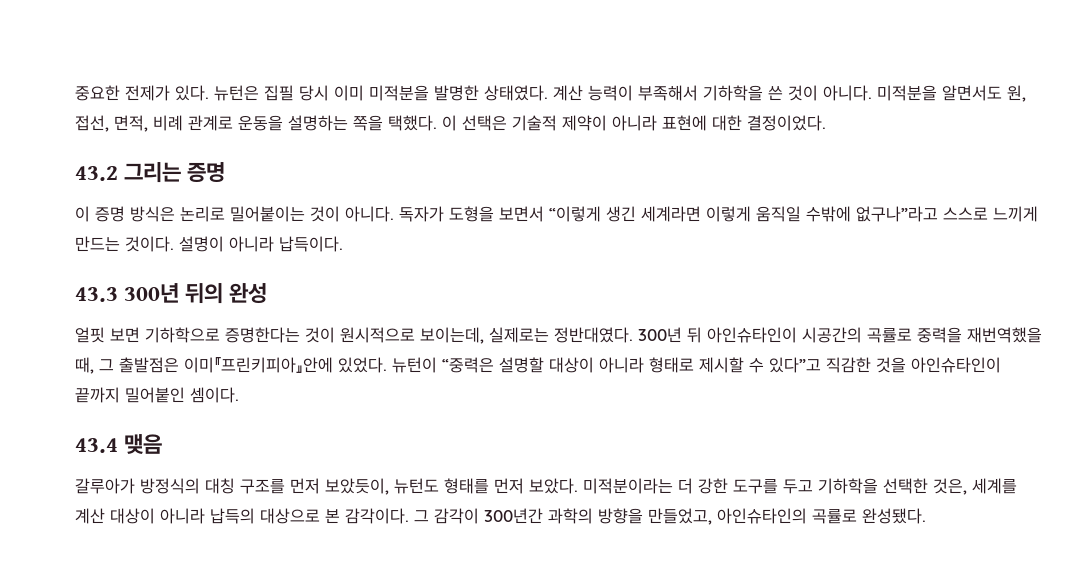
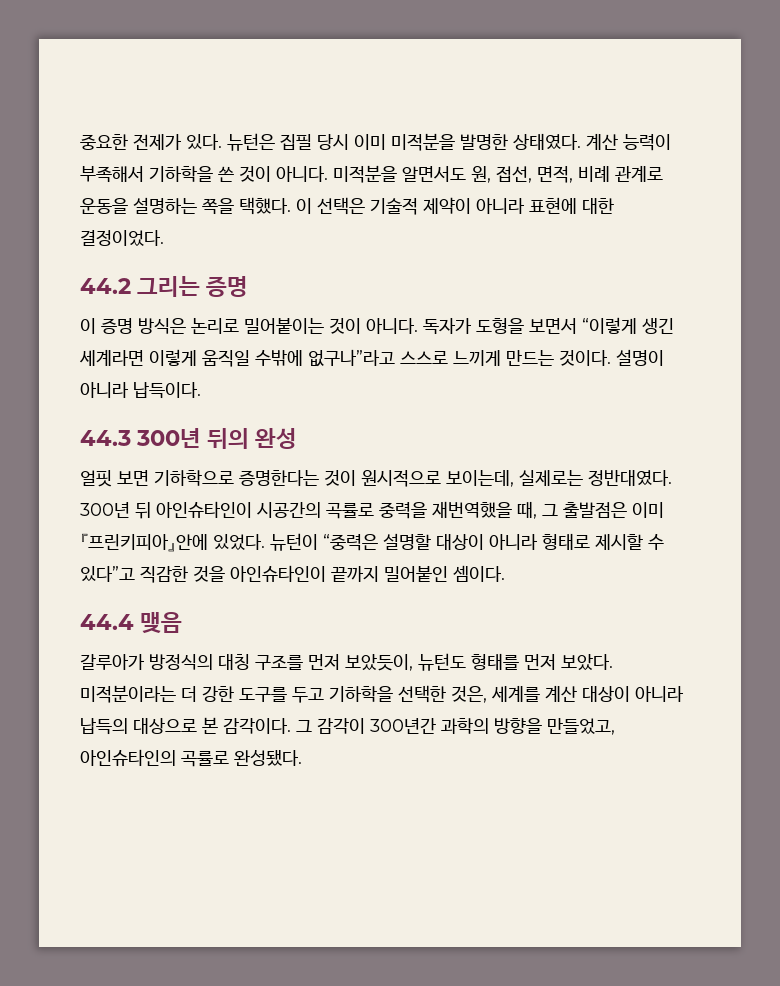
- 43.2 그리는 증명
+ 44.2 그리는 증명
- 43.3 300년 뒤의 완성
+ 44.3 300년 뒤의 완성
- 43.4 맺음
+ 44.4 맺음

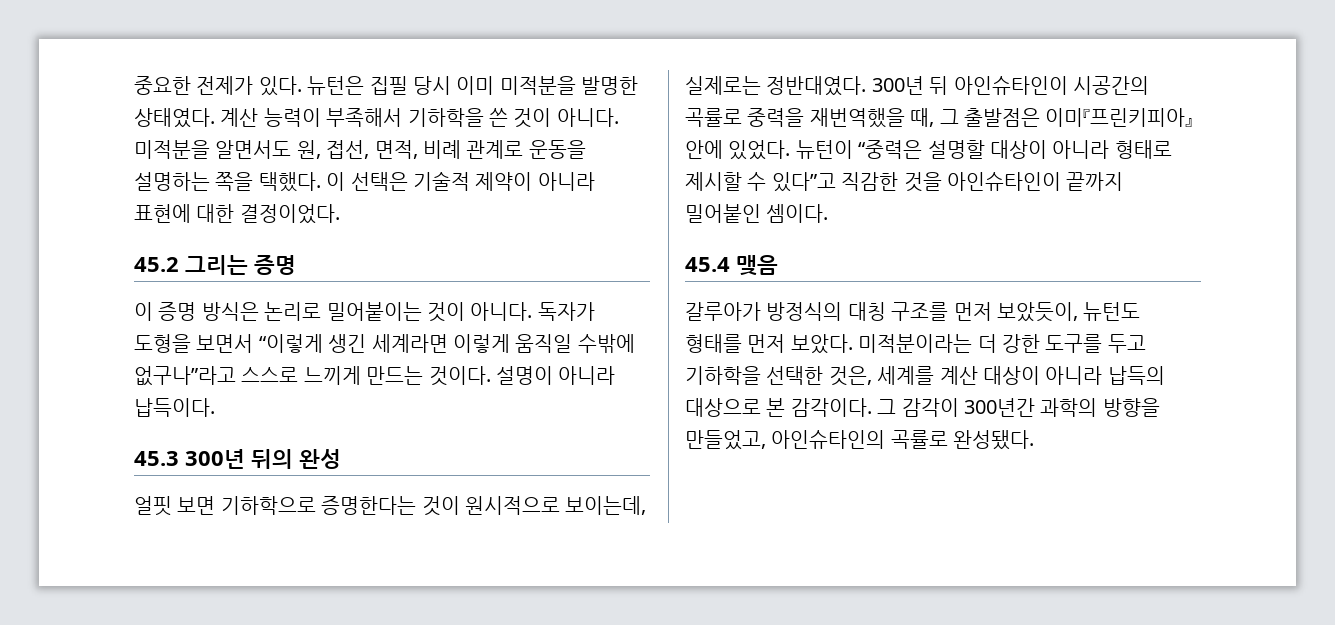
- 44.2 그리는 증명
+ 45.2 그리는 증명
- 44.3 300년 뒤의 완성
+ 45.3 300년 뒤의 완성
- 44.4 맺음
+ 45.4 맺음

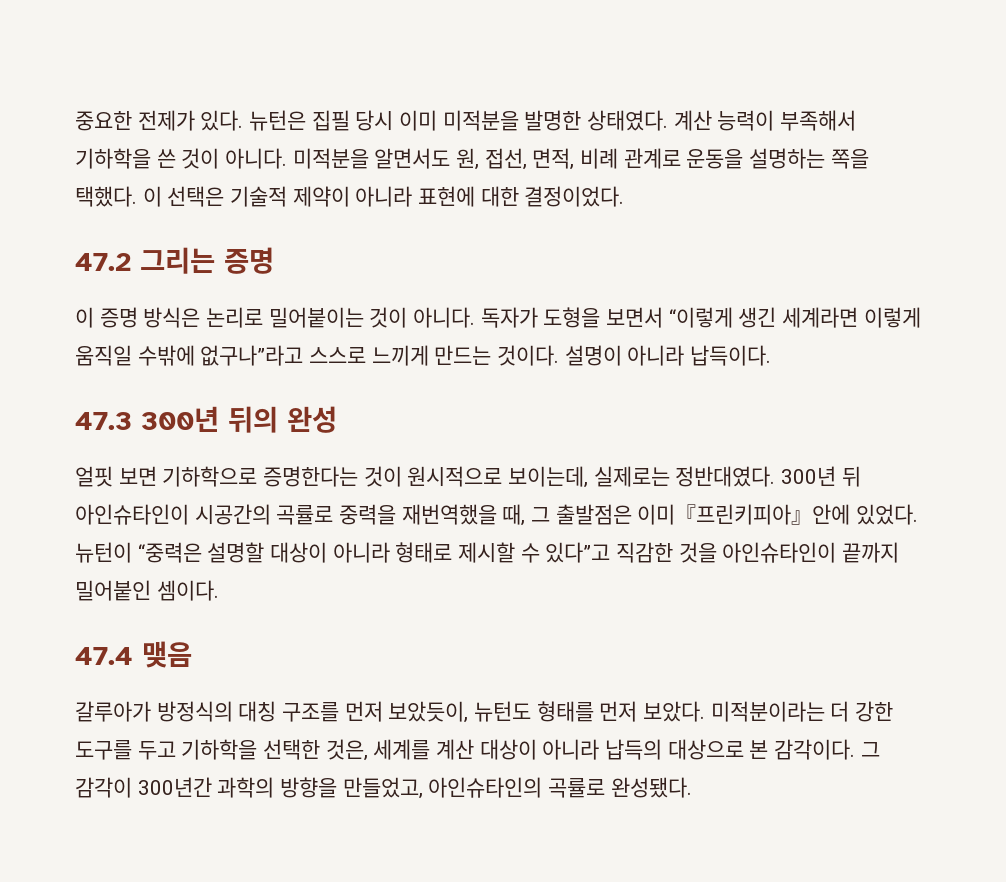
- 45.2 그리는 증명
+ 47.2 그리는 증명
- 45.3 300년 뒤의 완성
+ 47.3 300년 뒤의 완성
- 45.4 맺음
+ 47.4 맺음

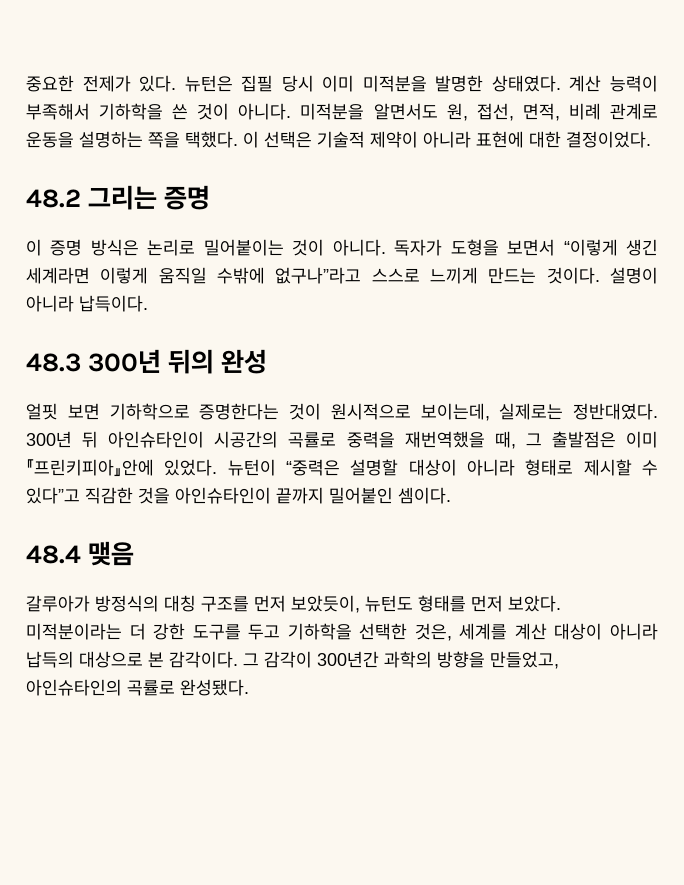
- 47.2 그리는 증명
+ 48.2 그리는 증명
- 47.3 300년 뒤의 완성
+ 48.3 300년 뒤의 완성
- 47.4 맺음
+ 48.4 맺음

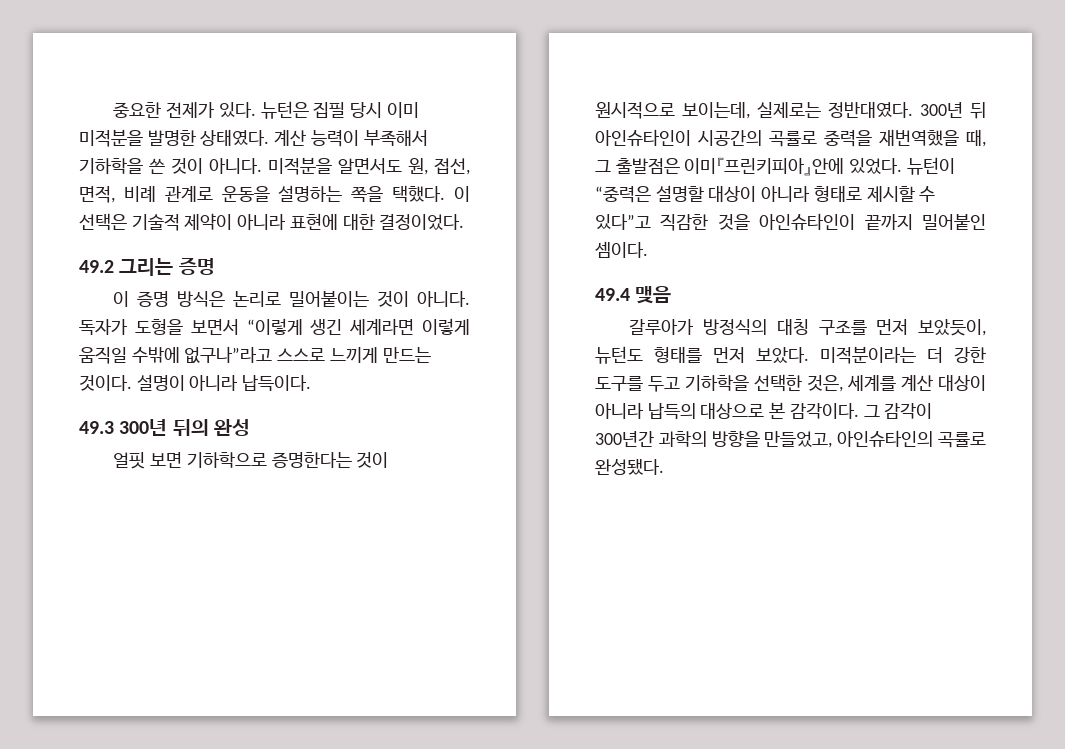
- 48.2 그리는 증명
+ 49.2 그리는 증명
- 48.3 300년 뒤의 완성
+ 49.3 300년 뒤의 완성
- 48.4 맺음
+ 49.4 맺음

